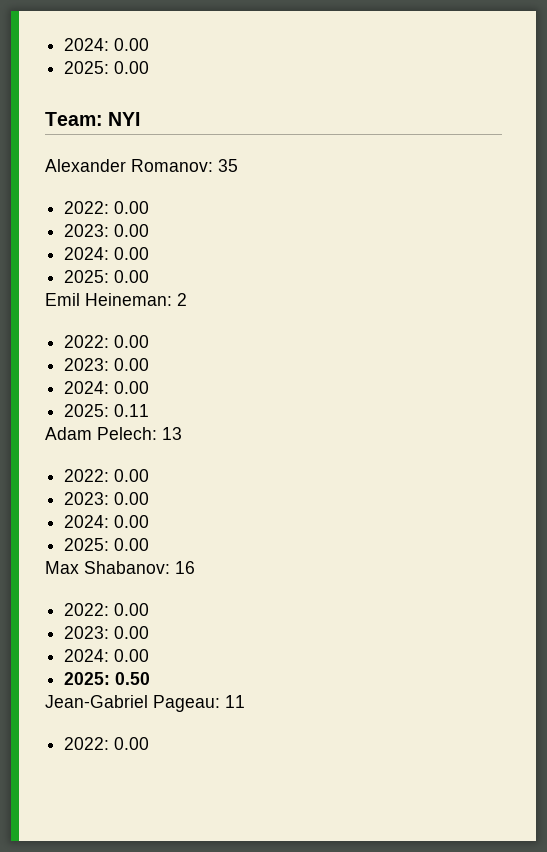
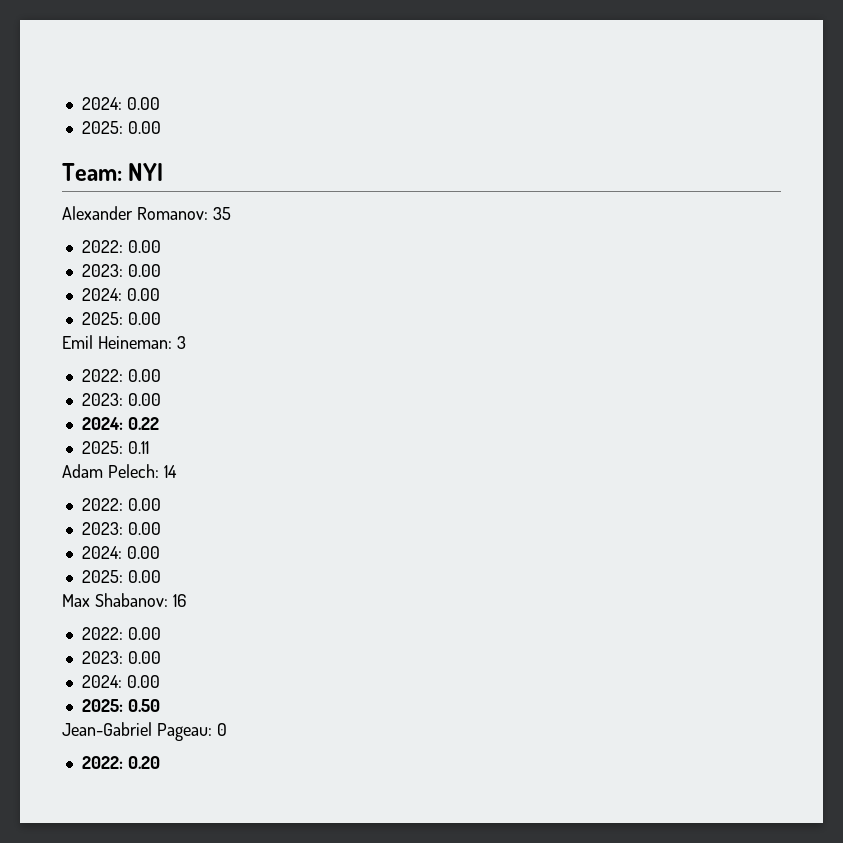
- Emil Heineman: 2
+ Emil Heineman: 3
  2022: 0.00
  2023: 0.00
- 2024: 0.00
+ 2024: 0.22
- Adam Pelech: 13
+ Adam Pelech: 14
- Jean-Gabriel Pageau: 11
- 2022: 0.00
+ Jean-Gabriel Pageau: 0
+ 2022: 0.20

